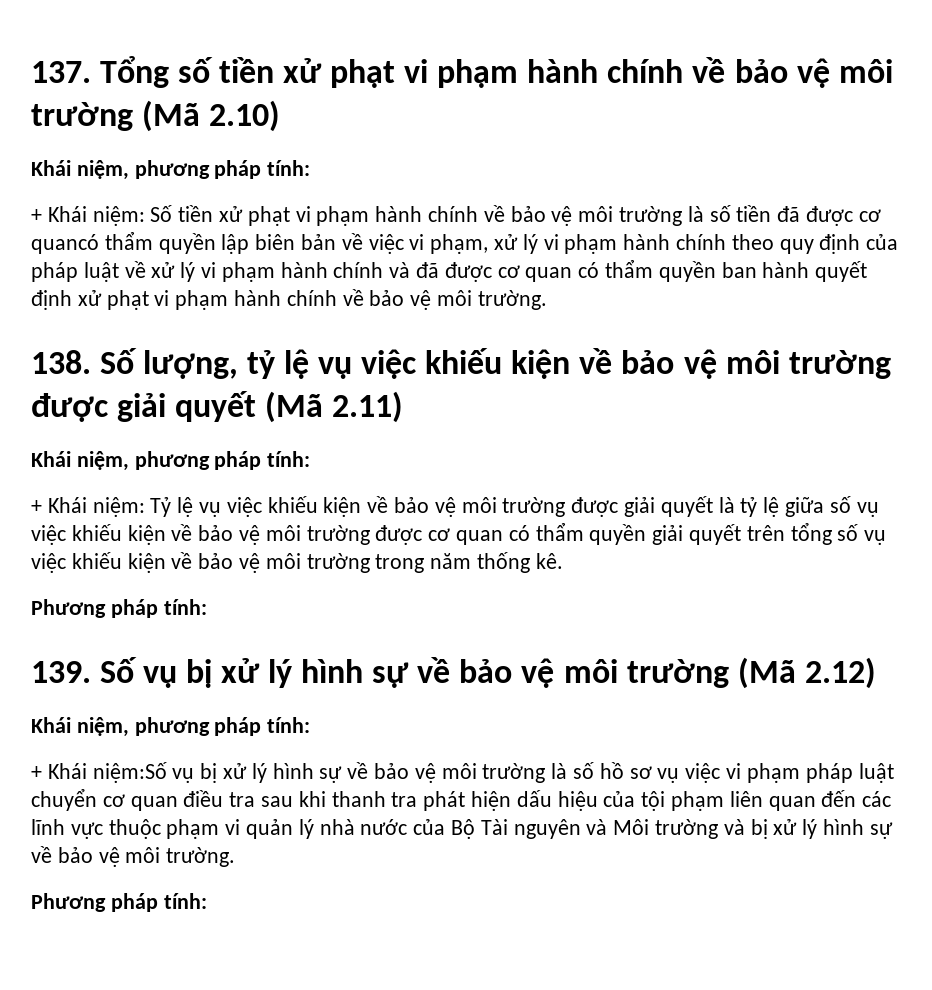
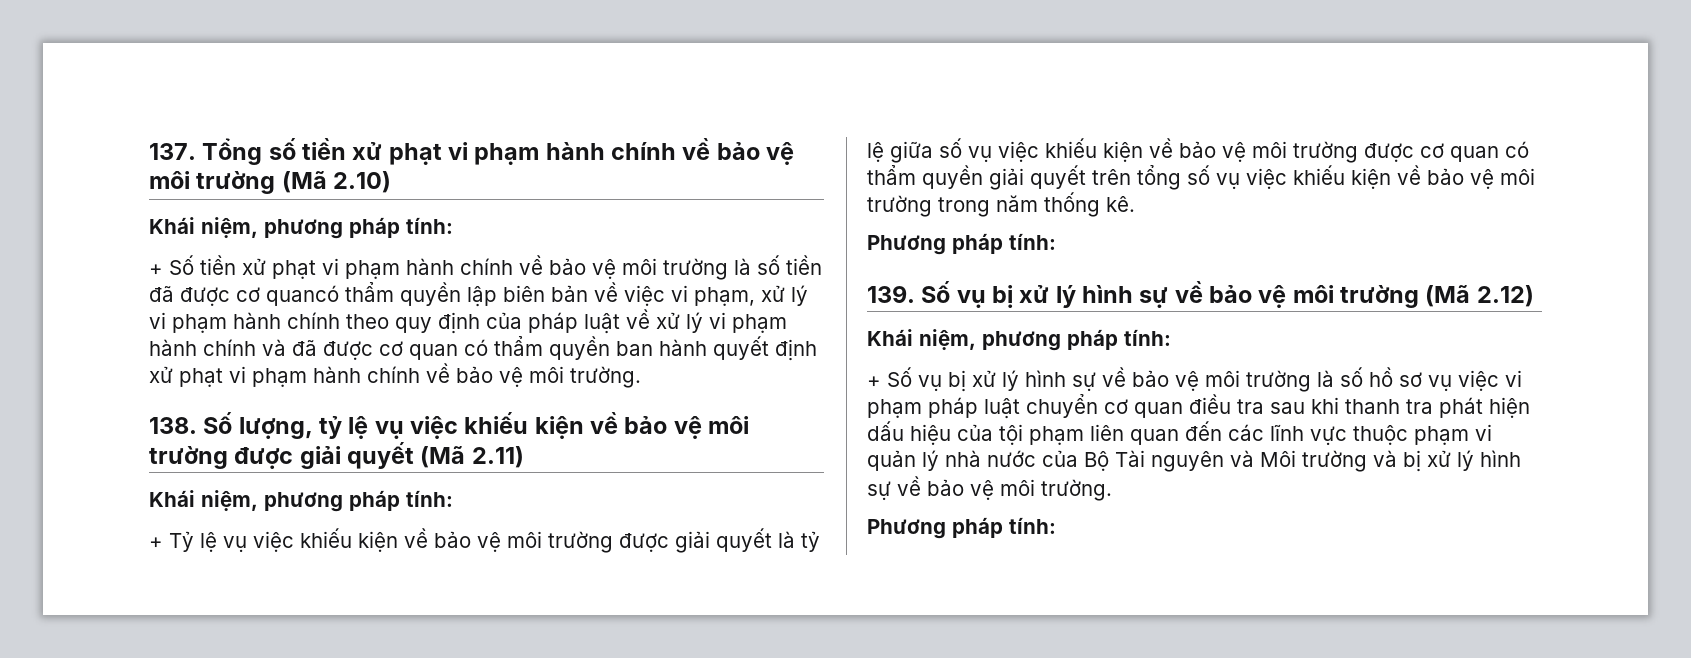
- + Khái niệm: Số tiền xử phạt vi phạm hành chính về bảo vệ môi trường là số tiền đã được cơ quancó thẩm quyền lập biên bản về việc vi phạm, xử lý vi phạm hành chính theo quy định của pháp luật về xử lý vi phạm hành chính và đã được cơ quan có thẩm quyền ban hành quyết định xử phạt vi phạm hành chính về bảo vệ môi trường.
+ + Số tiền xử phạt vi phạm hành chính về bảo vệ môi trường là số tiền đã được cơ quancó thẩm quyền lập biên bản về việc vi phạm, xử lý vi phạm hành chính theo quy định của pháp luật về xử lý vi phạm hành chính và đã được cơ quan có thẩm quyền ban hành quyết định xử phạt vi phạm hành chính về bảo vệ môi trường.
- + Khái niệm: Tỷ lệ vụ việc khiếu kiện về bảo vệ môi trường được giải quyết là tỷ lệ giữa số vụ việc khiếu kiện về bảo vệ môi trường được cơ quan có thẩm quyền giải quyết trên tổng số vụ việc khiếu kiện về bảo vệ môi trường trong năm thống kê.
+ + Tỷ lệ vụ việc khiếu kiện về bảo vệ môi trường được giải quyết là tỷ lệ giữa số vụ việc khiếu kiện về bảo vệ môi trường được cơ quan có thẩm quyền giải quyết trên tổng số vụ việc khiếu kiện về bảo vệ môi trường trong năm thống kê.
- + Khái niệm:Số vụ bị xử lý hình sự về bảo vệ môi trường là số hồ sơ vụ việc vi phạm pháp luật chuyển cơ quan điều tra sau khi thanh tra phát hiện dấu hiệu của tội phạm liên quan đến các lĩnh vực thuộc phạm vi quản lý nhà nước của Bộ Tài nguyên và Môi trường và bị xử lý hình sự về bảo vệ môi trường.
+ + Số vụ bị xử lý hình sự về bảo vệ môi trường là số hồ sơ vụ việc vi phạm pháp luật chuyển cơ quan điều tra sau khi thanh tra phát hiện dấu hiệu của tội phạm liên quan đến các lĩnh vực thuộc phạm vi quản lý nhà nước của Bộ Tài nguyên và Môi trường và bị xử lý hình sự về bảo vệ môi trường.

